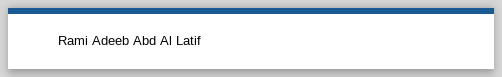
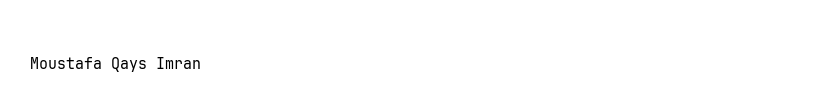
- Rami Adeeb Abd Al Latif
+ Moustafa Qays Imran

